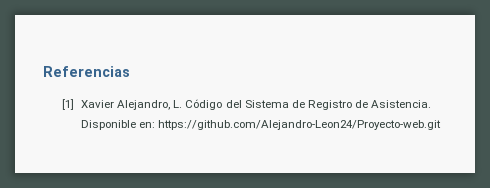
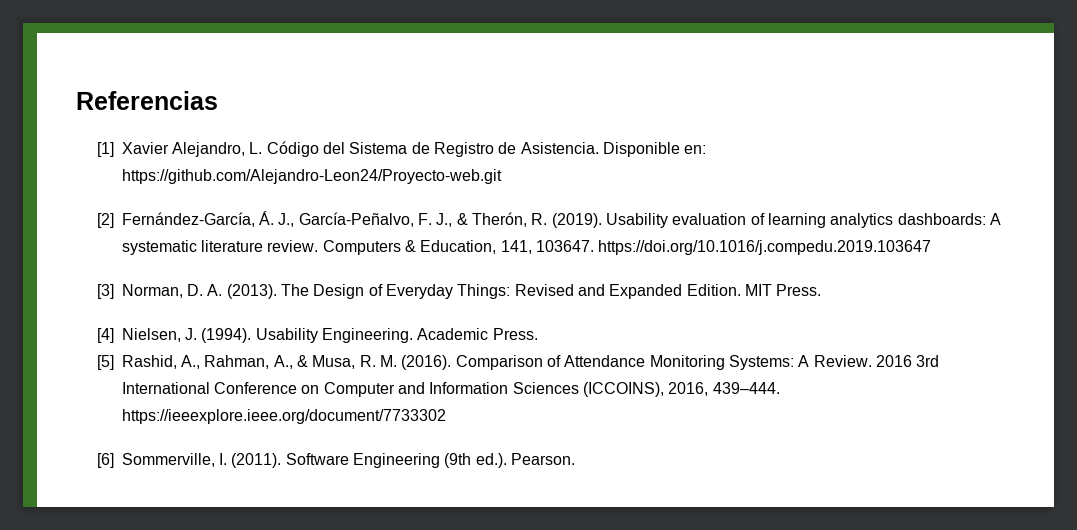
+ [2] Fernández-García, Á. J., García-Peñalvo, F. J., & Therón, R. (2019). Usability evaluation of learning analytics dashboards: A systematic literature review. Computers & Education, 141, 103647. https://doi.org/10.1016/j.compedu.2019.103647
+ [3] Norman, D. A. (2013). The Design of Everyday Things: Revised and Expanded Edition. MIT Press.
+ [4] Nielsen, J. (1994). Usability Engineering. Academic Press.
+ [5] Rashid, A., Rahman, A., & Musa, R. M. (2016). Comparison of Attendance Monitoring Systems: A Review. 2016 3rd International Conference on Computer and Information Sciences (ICCOINS), 2016, 439–444. https://ieeexplore.ieee.org/document/7733302
+ [6] Sommerville, I. (2011). Software Engineering (9th ed.). Pearson.

